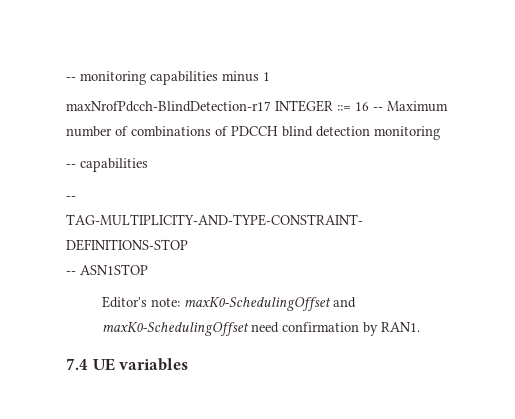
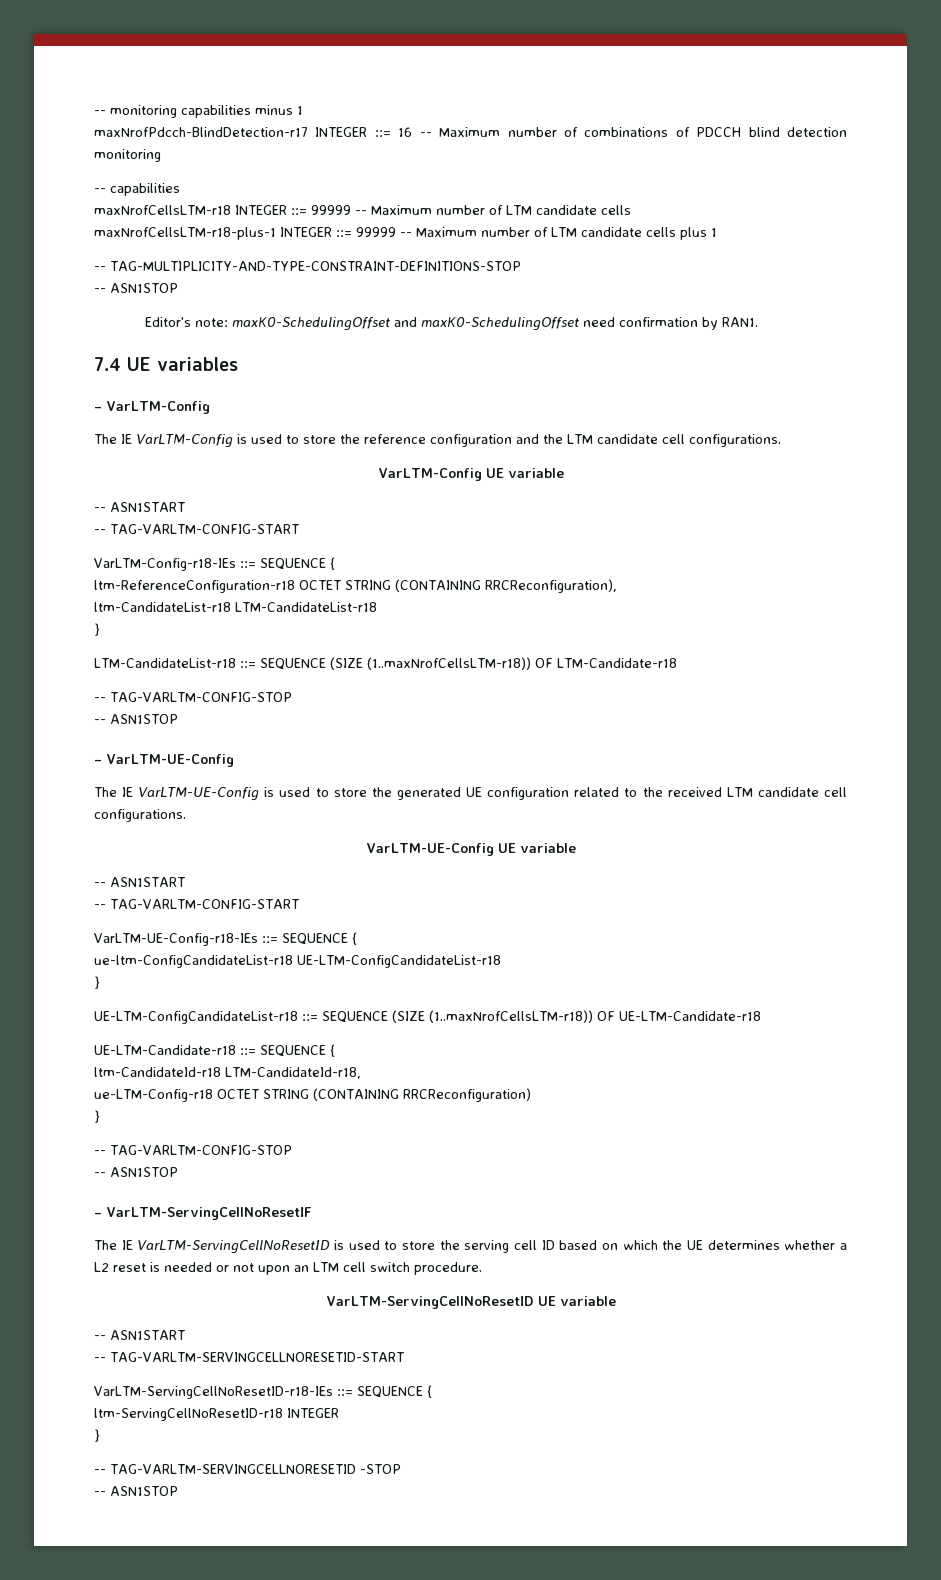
+ maxNrofCellsLTM-r18 INTEGER ::= 99999 -- Maximum number of LTM candidate cells
+ maxNrofCellsLTM-r18-plus-1 INTEGER ::= 99999 -- Maximum number of LTM candidate cells plus 1
+ – VarLTM-Config
+ The IE VarLTM-Config is used to store the reference configuration and the LTM candidate cell configurations.
+ VarLTM-Config UE variable
+ -- ASN1START
+ -- TAG-VARLTM-CONFIG-START
+ VarLTM-Config-r18-IEs ::= SEQUENCE {
+ ltm-ReferenceConfiguration-r18 OCTET STRING (CONTAINING RRCReconfiguration),
+ ltm-CandidateList-r18 LTM-CandidateList-r18
+ }
+ LTM-CandidateList-r18 ::= SEQUENCE (SIZE (1..maxNrofCellsLTM-r18)) OF LTM-Candidate-r18
+ -- TAG-VARLTM-CONFIG-STOP
+ -- ASN1STOP
+ – VarLTM-UE-Config
+ The IE VarLTM-UE-Config is used to store the generated UE configuration related to the received LTM candidate cell configurations.
+ VarLTM-UE-Config UE variable
+ -- ASN1START
+ -- TAG-VARLTM-CONFIG-START
+ VarLTM-UE-Config-r18-IEs ::= SEQUENCE {
+ ue-ltm-ConfigCandidateList-r18 UE-LTM-ConfigCandidateList-r18
+ }
+ UE-LTM-ConfigCandidateList-r18 ::= SEQUENCE (SIZE (1..maxNrofCellsLTM-r18)) OF UE-LTM-Candidate-r18
+ UE-LTM-Candidate-r18 ::= SEQUENCE {
+ ltm-CandidateId-r18 LTM-CandidateId-r18,
+ ue-LTM-Config-r18 OCTET STRING (CONTAINING RRCReconfiguration)
+ }
+ -- TAG-VARLTM-CONFIG-STOP
+ -- ASN1STOP
+ – VarLTM-ServingCellNoResetIF
+ The IE VarLTM-ServingCellNoResetID is used to store the serving cell ID based on which the UE determines whether a L2 reset is needed or not upon an LTM cell switch procedure.
+ VarLTM-ServingCellNoResetID UE variable
+ -- ASN1START
+ -- TAG-VARLTM-SERVINGCELLNORESETID-START
+ VarLTM-ServingCellNoResetID-r18-IEs ::= SEQUENCE {
+ ltm-ServingCellNoResetID-r18 INTEGER
+ }
+ -- TAG-VARLTM-SERVINGCELLNORESETID -STOP
+ -- ASN1STOP

